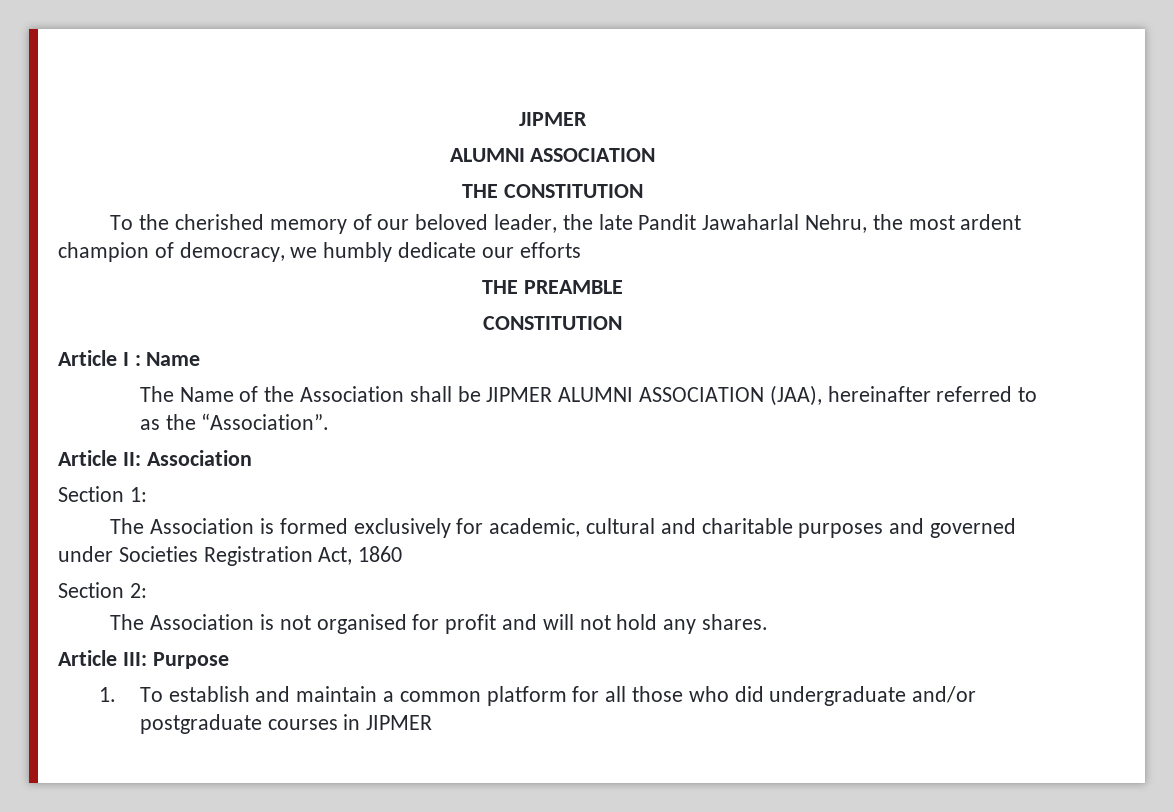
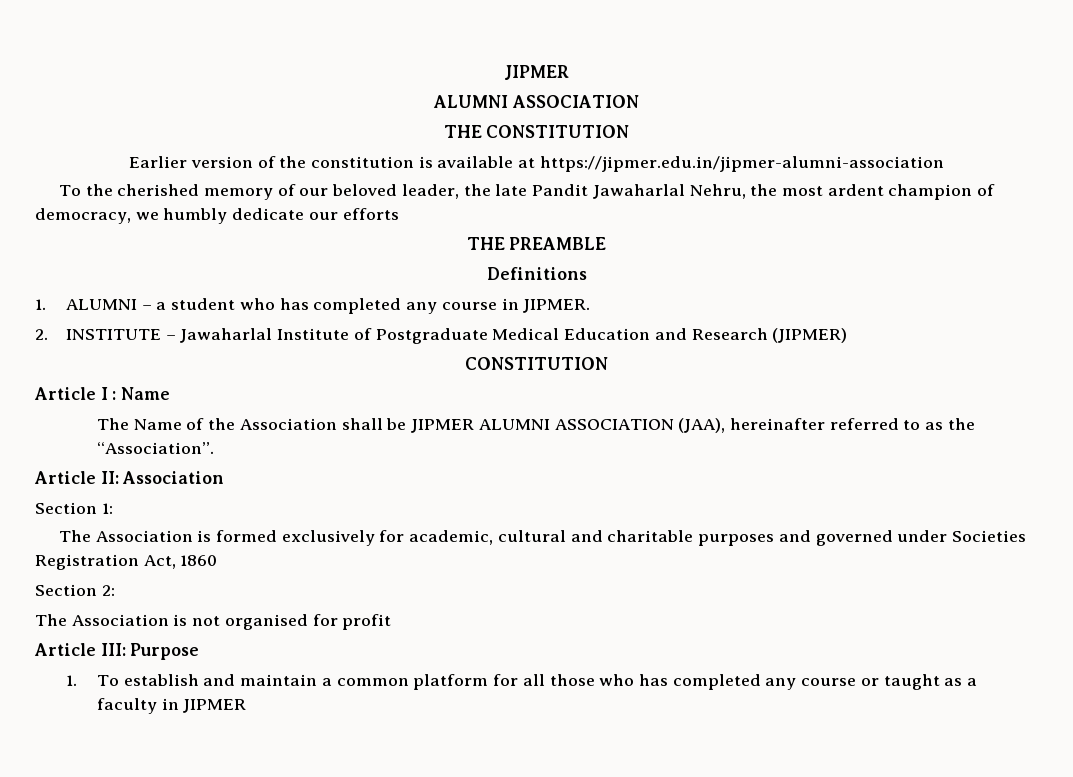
+ Earlier version of the constitution is available at https://jipmer.edu.in/jipmer-alumni-association
+ Definitions
+ 1. ALUMNI – a student who has completed any course in JIPMER.
+ 2. INSTITUTE – Jawaharlal Institute of Postgraduate Medical Education and Research (JIPMER)
- The Association is not organised for profit and will not hold any shares.
+ The Association is not organised for profit
- 1. To establish and maintain a common platform for all those who did undergraduate and/or postgraduate courses in JIPMER
+ 1. To establish and maintain a common platform for all those who has completed any course or taught as a faculty in JIPMER

